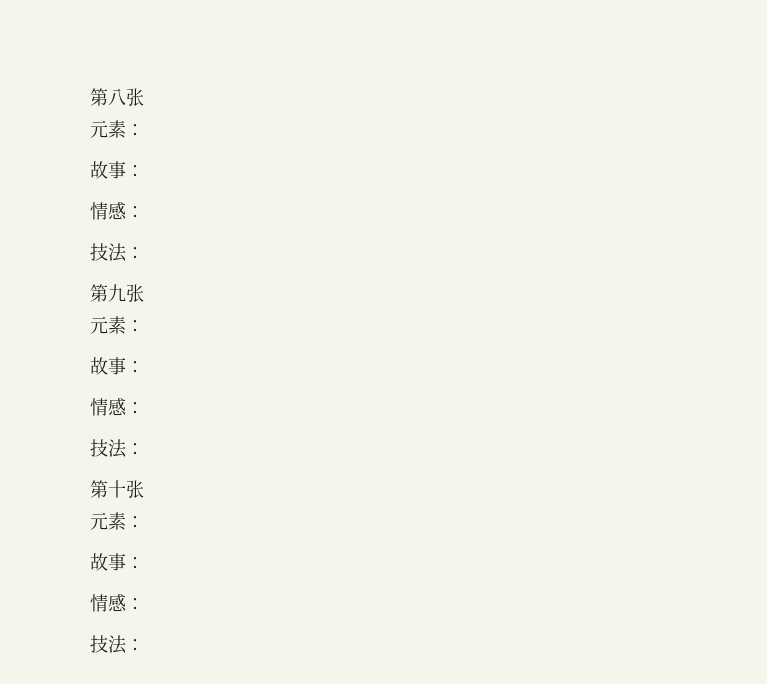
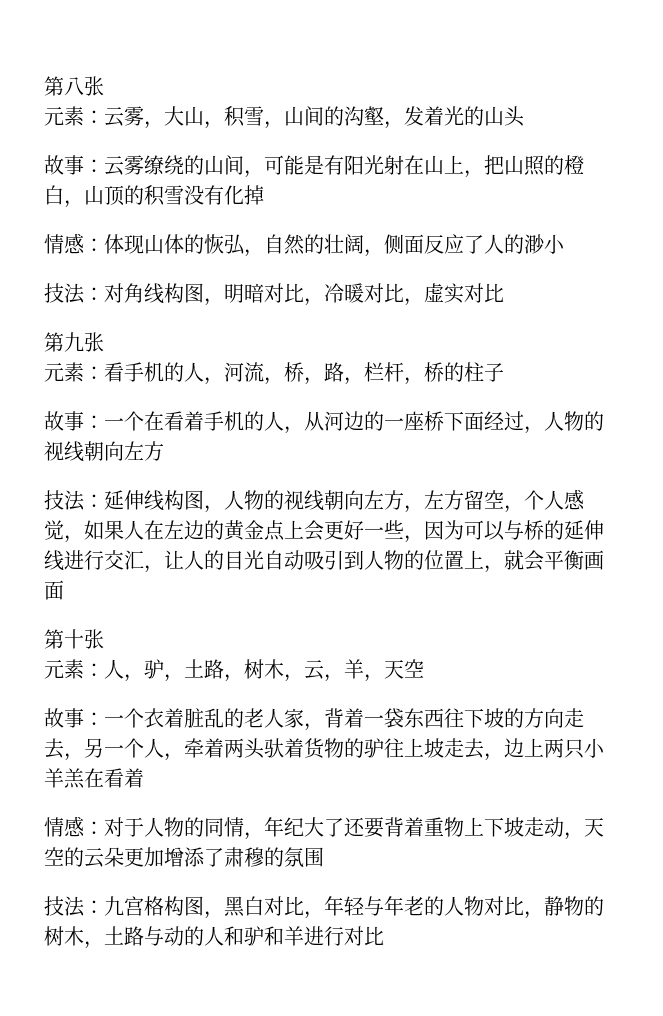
  第八张
- 元素：
- 故事：
- 情感：
- 技法：
+ 元素：云雾，大山，积雪，山间的沟壑，发着光的山头
+ 故事：云雾缭绕的山间，可能是有阳光射在山上，把山照的橙白，山顶的积雪没有化掉
+ 情感：体现山体的恢弘，自然的壮阔，侧面反应了人的渺小
+ 技法：对角线构图，明暗对比，冷暖对比，虚实对比
  第九张
- 元素：
- 故事：
- 情感：
- 技法：
+ 元素：看手机的人，河流，桥，路，栏杆，桥的柱子
+ 故事：一个在看着手机的人，从河边的一座桥下面经过，人物的视线朝向左方
+ 技法：延伸线构图，人物的视线朝向左方，左方留空，个人感觉，如果人在左边的黄金点上会更好一些，因为可以与桥的延伸线进行交汇，让人的目光自动吸引到人物的位置上，就会平衡画面
  第十张
- 元素：
- 故事：
- 情感：
- 技法：
+ 元素：人，驴，土路，树木，云，羊，天空
+ 故事：一个衣着脏乱的老人家，背着一袋东西往下坡的方向走去，另一个人，牵着两头驮着货物的驴往上坡走去，边上两只小羊羔在看着
+ 情感：对于人物的同情，年纪大了还要背着重物上下坡走动，天空的云朵更加增添了肃穆的氛围
+ 技法：九宫格构图，黑白对比，年轻与年老的人物对比，静物的树木，土路与动的人和驴和羊进行对比

